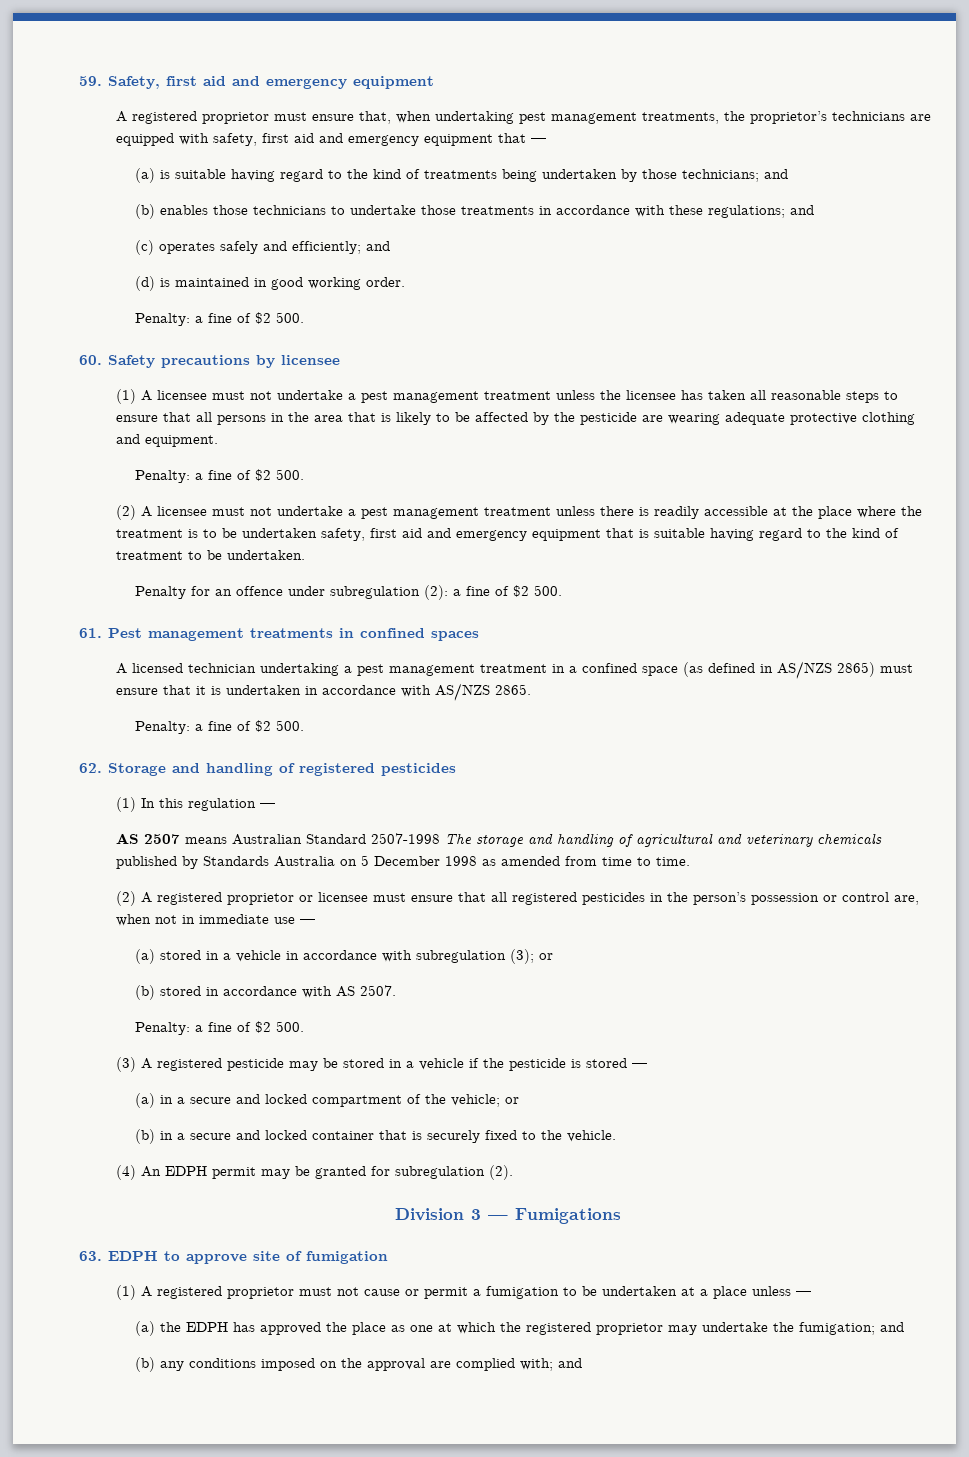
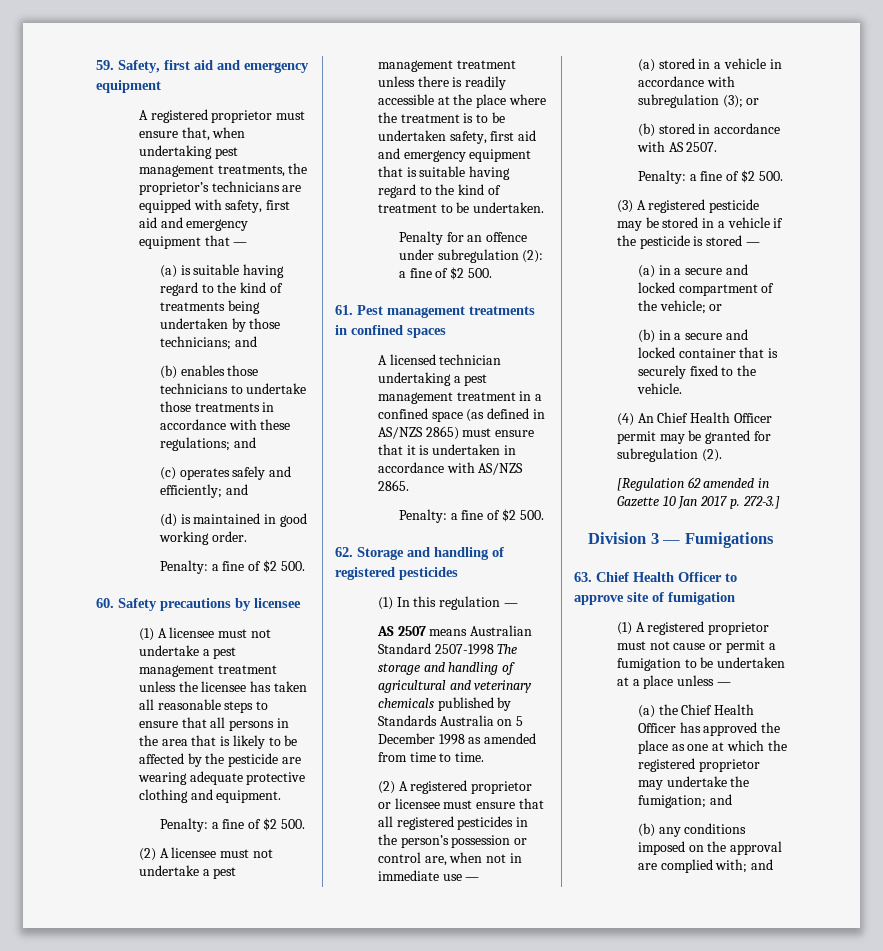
- (4) An EDPH permit may be granted for subregulation (2).
+ (4) An Chief Health Officer permit may be granted for subregulation (2).
+ [Regulation 62 amended in Gazette 10 Jan 2017 p. 272-3.]
- 63. EDPH to approve site of fumigation
+ 63. Chief Health Officer to approve site of fumigation
- (a) the EDPH has approved the place as one at which the registered proprietor may undertake the fumigation; and
+ (a) the Chief Health Officer has approved the place as one at which the registered proprietor may undertake the fumigation; and

